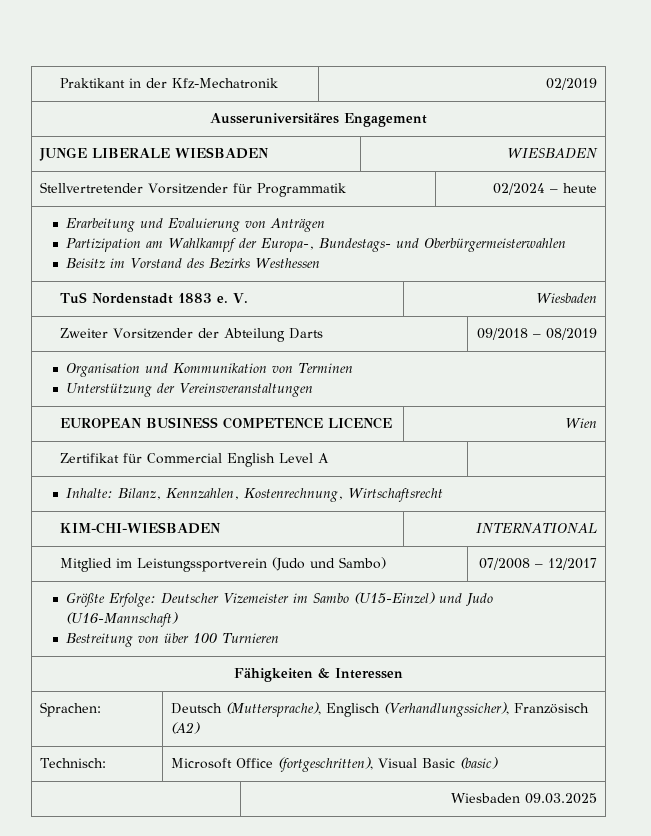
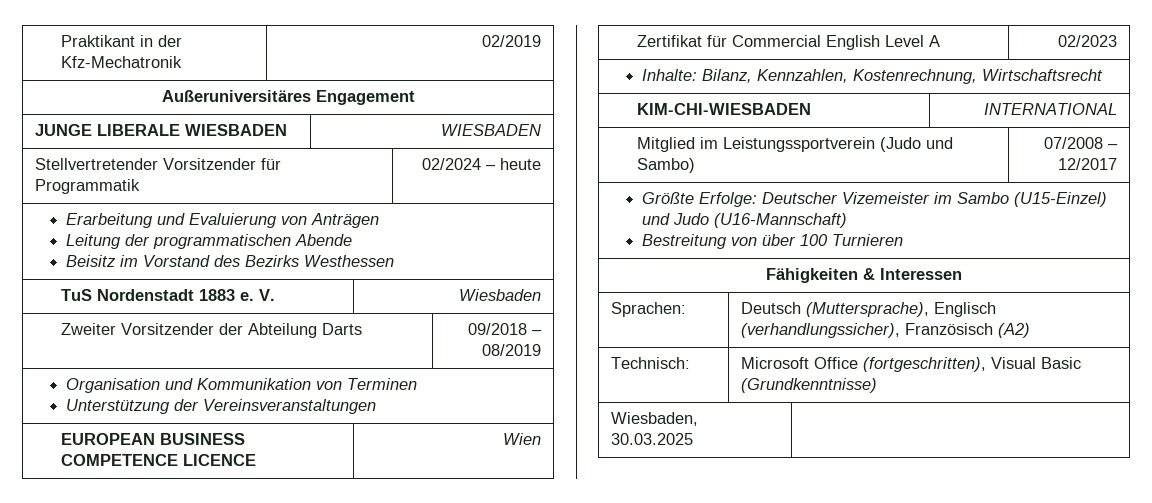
- Ausseruniversitäres Engagement
+ Außeruniversitäres Engagement
  Erarbeitung und Evaluierung von Anträgen
- Partizipation am Wahlkampf der Europa-, Bundestags- und Oberbürgermeisterwahlen
+ Leitung der programmatischen Abende
- Zertifikat für Commercial English Level A |
+ Zertifikat für Commercial English Level A | 02/2023
- Sprachen: | Deutsch (Muttersprache), Englisch (Verhandlungssicher), Französisch (A2)
+ Sprachen: | Deutsch (Muttersprache), Englisch (verhandlungssicher), Französisch (A2)
- Technisch: | Microsoft Office (fortgeschritten), Visual Basic (basic)
- | Wiesbaden 09.03.2025
+ Technisch: | Microsoft Office (fortgeschritten), Visual Basic (Grundkenntnisse)
+ Wiesbaden, 30.03.2025 |

